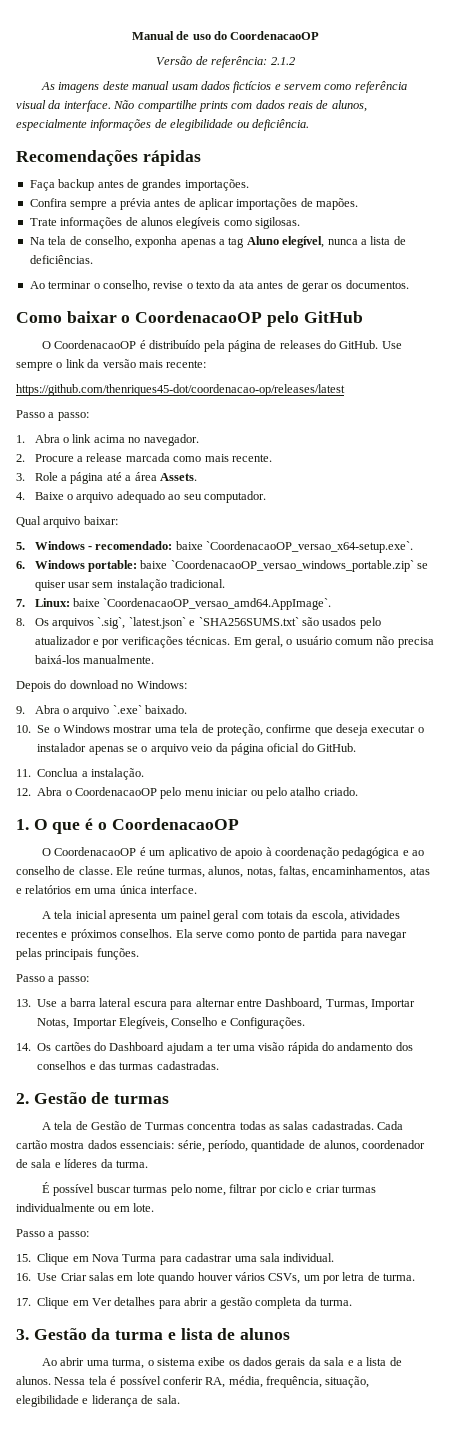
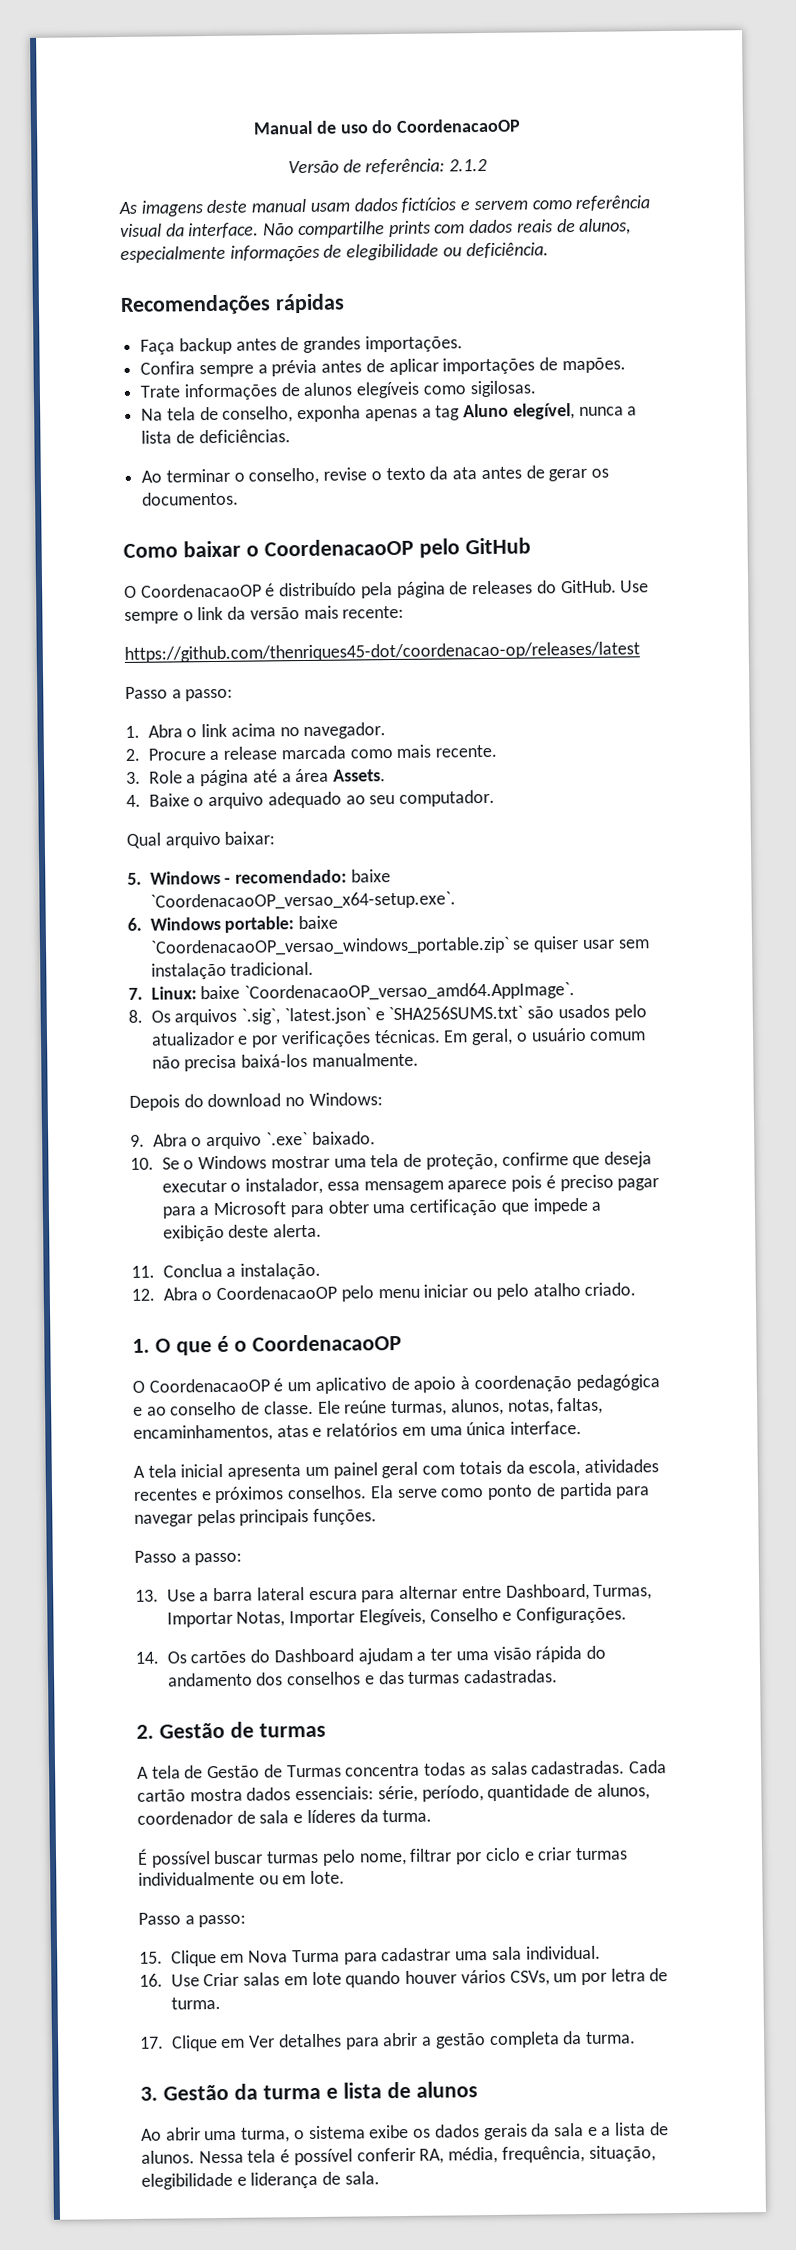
- 10. Se o Windows mostrar uma tela de proteção, confirme que deseja executar o instalador apenas se o arquivo veio da página oficial do GitHub.
+ 10. Se o Windows mostrar uma tela de proteção, confirme que deseja executar o instalador, essa mensagem aparece pois é preciso pagar para a Microsoft para obter uma certificação que impede a exibição deste alerta.

